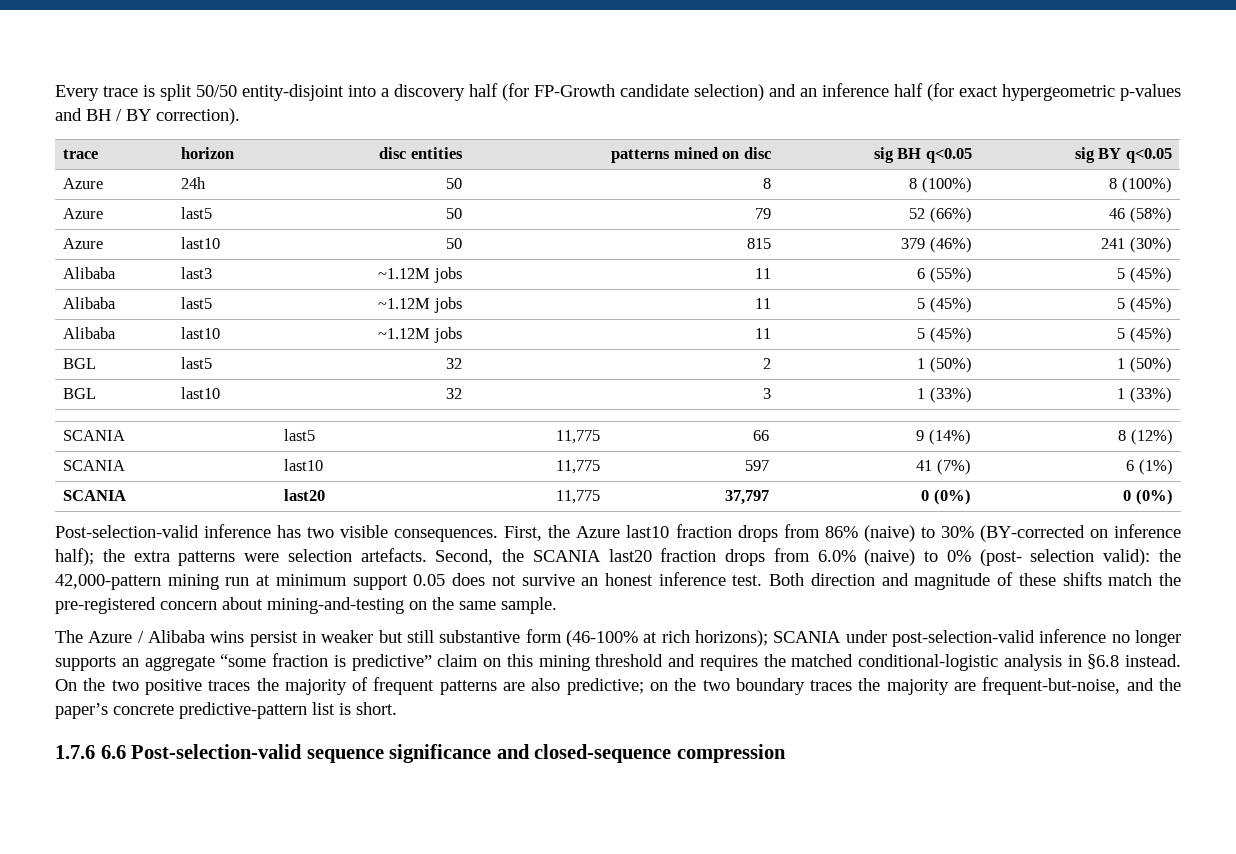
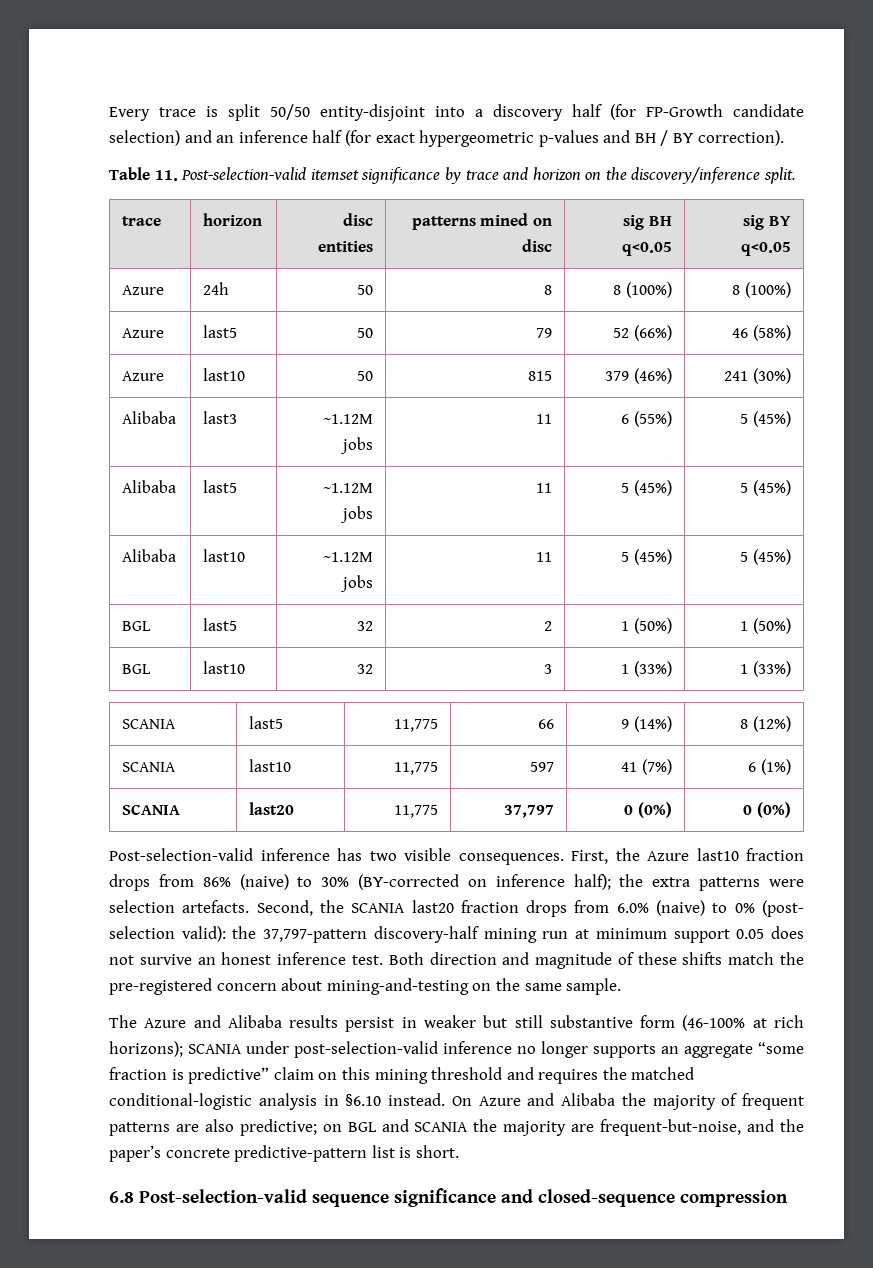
+ Table 11. Post-selection-valid itemset significance by trace and horizon on the discovery/inference split.
- Second, the SCANIA last20 fraction drops from 6.0% (naive) to 0% (post- selection valid): the 42,000-pattern mining run at minimum support 0.05 does not survive an honest inference test.
+ Second, the SCANIA last20 fraction drops from 6.0% (naive) to 0% (post- selection valid): the 37,797-pattern discovery-half mining run at minimum support 0.05 does not survive an honest inference test.
- The Azure / Alibaba wins persist in weaker but still substantive form (46-100% at rich horizons); SCANIA under post-selection-valid inference no longer supports an aggregate “some fraction is predictive” claim on this mining threshold and requires the matched conditional-logistic analysis in §6.8 instead.
+ The Azure and Alibaba results persist in weaker but still substantive form (46-100% at rich horizons); SCANIA under post-selection-valid inference no longer supports an aggregate “some fraction is predictive” claim on this mining threshold and requires the matched conditional-logistic analysis in §6.10 instead.
- On the two positive traces the majority of frequent patterns are also predictive; on the two boundary traces the majority are frequent-but-noise, and the paper’s concrete predictive-pattern list is short.
+ On Azure and Alibaba the majority of frequent patterns are also predictive; on BGL and SCANIA the majority are frequent-but-noise, and the paper’s concrete predictive-pattern list is short.
- 1.7.6 6.6 Post-selection-valid sequence significance and closed-sequence compression
+ 6.8 Post-selection-valid sequence significance and closed-sequence compression

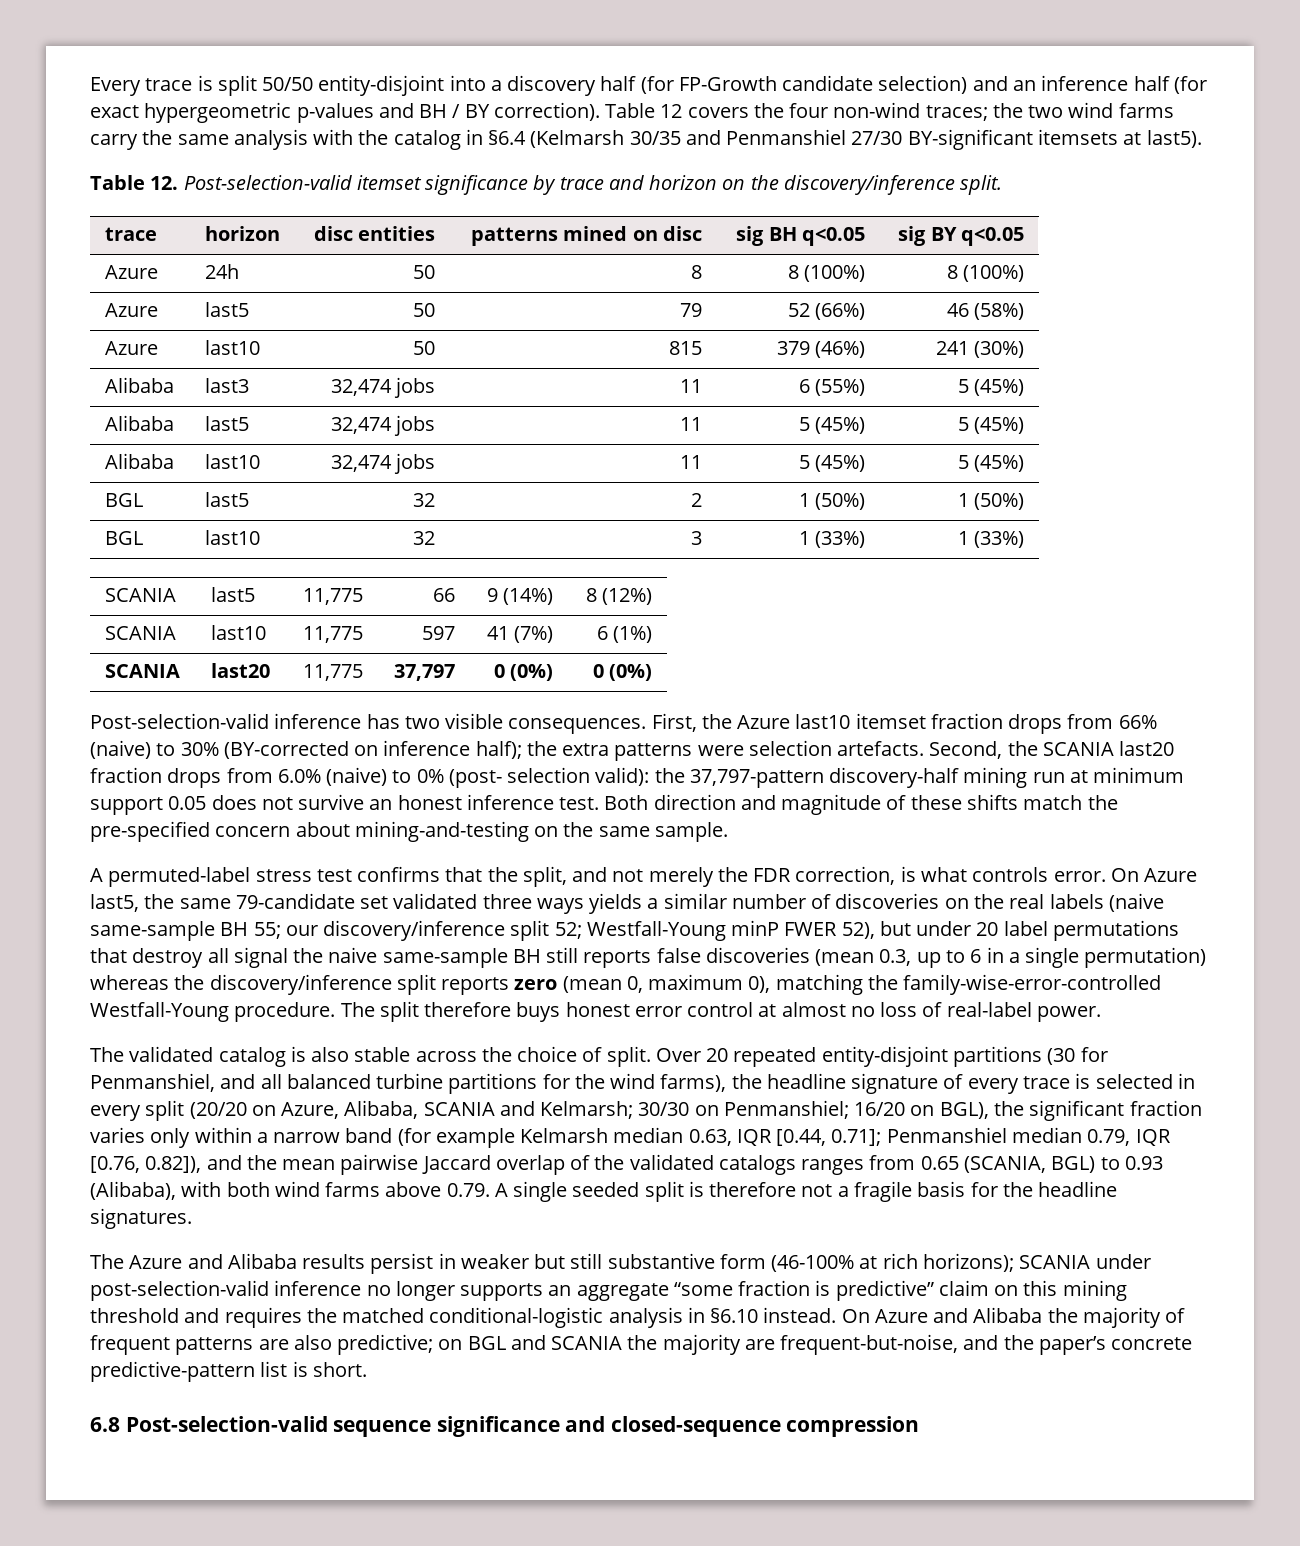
- Every trace is split 50/50 entity-disjoint into a discovery half (for FP-Growth candidate selection) and an inference half (for exact hypergeometric p-values and BH / BY correction).
- Table 11. Post-selection-valid itemset significance by trace and horizon on the discovery/inference split.
+ Every trace is split 50/50 entity-disjoint into a discovery half (for FP-Growth candidate selection) and an inference half (for exact hypergeometric p-values and BH / BY correction). Table 12 covers the four non-wind traces; the two wind farms carry the same analysis with the catalog in §6.4 (Kelmarsh 30/35 and Penmanshiel 27/30 BY-significant itemsets at last5).
+ Table 12. Post-selection-valid itemset significance by trace and horizon on the discovery/inference split.
- Alibaba | last3 | ~1.12M jobs | 11 | 6 (55%) | 5 (45%)
+ Alibaba | last3 | 32,474 jobs | 11 | 6 (55%) | 5 (45%)
- Alibaba | last5 | ~1.12M jobs | 11 | 5 (45%) | 5 (45%)
+ Alibaba | last5 | 32,474 jobs | 11 | 5 (45%) | 5 (45%)
- Alibaba | last10 | ~1.12M jobs | 11 | 5 (45%) | 5 (45%)
+ Alibaba | last10 | 32,474 jobs | 11 | 5 (45%) | 5 (45%)
- First, the Azure last10 fraction drops from 86% (naive) to 30% (BY-corrected on inference half); the extra patterns were selection artefacts.
+ First, the Azure last10 itemset fraction drops from 66% (naive) to 30% (BY-corrected on inference half); the extra patterns were selection artefacts.
- Both direction and magnitude of these shifts match the pre-registered concern about mining-and-testing on the same sample.
+ Both direction and magnitude of these shifts match the pre-specified concern about mining-and-testing on the same sample.
+ A permuted-label stress test confirms that the split, and not merely the FDR correction, is what controls error. On Azure last5, the same 79-candidate set validated three ways yields a similar number of discoveries on the real labels (naive same-sample BH 55; our discovery/inference split 52; Westfall-Young minP FWER 52), but under 20 label permutations that destroy all signal the naive same-sample BH still reports false discoveries (mean 0.3, up to 6 in a single permutation) whereas the discovery/inference split reports zero (mean 0, maximum 0), matching the family-wise-error-controlled Westfall-Young procedure. The split therefore buys honest error control at almost no loss of real-label power.
+ The validated catalog is also stable across the choice of split. Over 20 repeated entity-disjoint partitions (30 for Penmanshiel, and all balanced turbine partitions for the wind farms), the headline signature of every trace is selected in every split (20/20 on Azure, Alibaba, SCANIA and Kelmarsh; 30/30 on Penmanshiel; 16/20 on BGL), the significant fraction varies only within a narrow band (for example Kelmarsh median 0.63, IQR [0.44, 0.71]; Penmanshiel median 0.79, IQR [0.76, 0.82]), and the mean pairwise Jaccard overlap of the validated catalogs ranges from 0.65 (SCANIA, BGL) to 0.93 (Alibaba), with both wind farms above 0.79. A single seeded split is therefore not a fragile basis for the headline signatures.

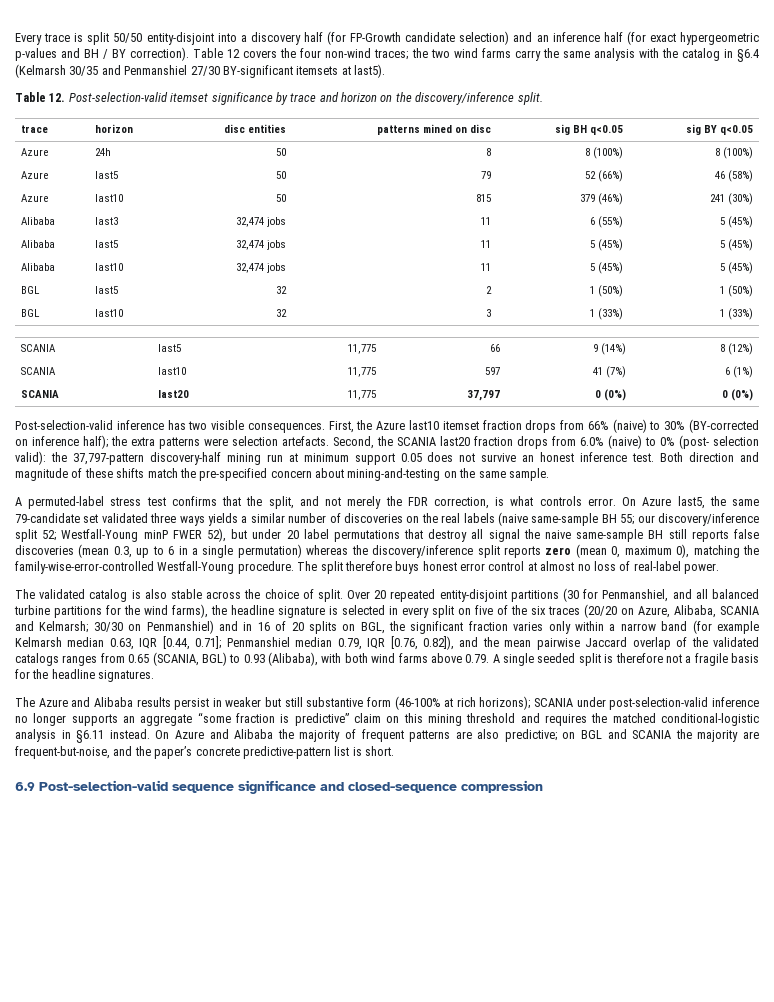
- Over 20 repeated entity-disjoint partitions (30 for Penmanshiel, and all balanced turbine partitions for the wind farms), the headline signature of every trace is selected in every split (20/20 on Azure, Alibaba, SCANIA and Kelmarsh;
+ Over 20 repeated entity-disjoint partitions (30 for Penmanshiel, and all balanced turbine partitions for the wind farms), the headline signature is selected in every split on five of the six traces (20/20 on Azure, Alibaba, SCANIA and Kelmarsh;
- 30/30 on Penmanshiel; 16/20 on BGL), the significant fraction varies only within a narrow band (for example Kelmarsh median 0.63, IQR [0.44, 0.71];
+ 30/30 on Penmanshiel) and in 16 of 20 splits on BGL, the significant fraction varies only within a narrow band (for example Kelmarsh median 0.63, IQR [0.44, 0.71];
- The Azure and Alibaba results persist in weaker but still substantive form (46-100% at rich horizons); SCANIA under post-selection-valid inference no longer supports an aggregate “some fraction is predictive” claim on this mining threshold and requires the matched conditional-logistic analysis in §6.10 instead.
+ The Azure and Alibaba results persist in weaker but still substantive form (46-100% at rich horizons); SCANIA under post-selection-valid inference no longer supports an aggregate “some fraction is predictive” claim on this mining threshold and requires the matched conditional-logistic analysis in §6.11 instead.
- 6.8 Post-selection-valid sequence significance and closed-sequence compression
+ 6.9 Post-selection-valid sequence significance and closed-sequence compression

